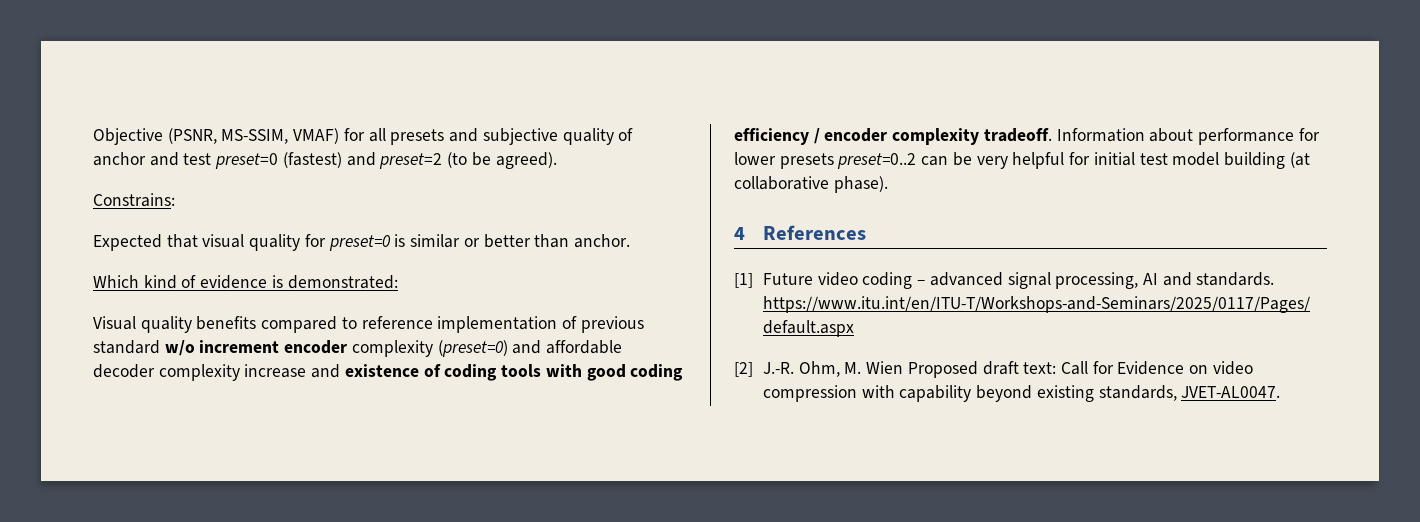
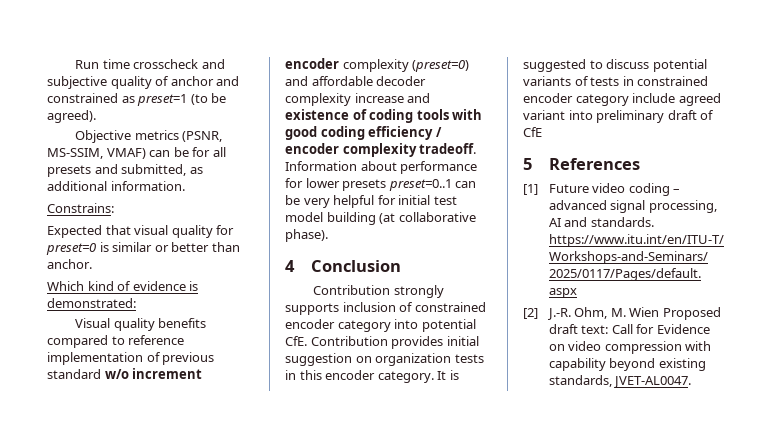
- Objective (PSNR, MS-SSIM, VMAF) for all presets and subjective quality of anchor and test preset=0 (fastest) and preset=2 (to be agreed).
+ Run time crosscheck and subjective quality of anchor and constrained as preset=1 (to be agreed).
+ Objective metrics (PSNR, MS-SSIM, VMAF) can be for all presets and submitted, as additional information.
- Information about performance for lower presets preset=0..2 can be very helpful for initial test model building (at collaborative phase).
+ Information about performance for lower presets preset=0..1 can be very helpful for initial test model building (at collaborative phase).
- 4 References
+ 4 Conclusion
+ Contribution strongly supports inclusion of constrained encoder category into potential CfE. Contribution provides initial suggestion on organization tests in this encoder category. It is suggested to discuss potential variants of tests in constrained encoder category include agreed variant into preliminary draft of CfE
+ 5 References

